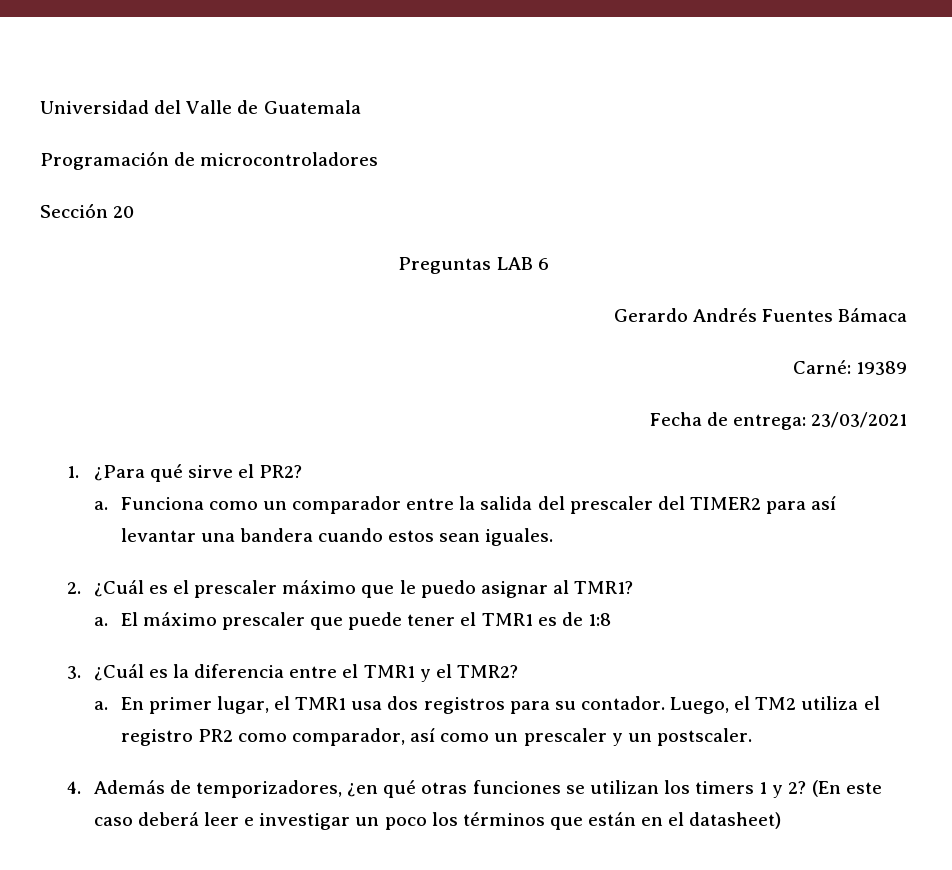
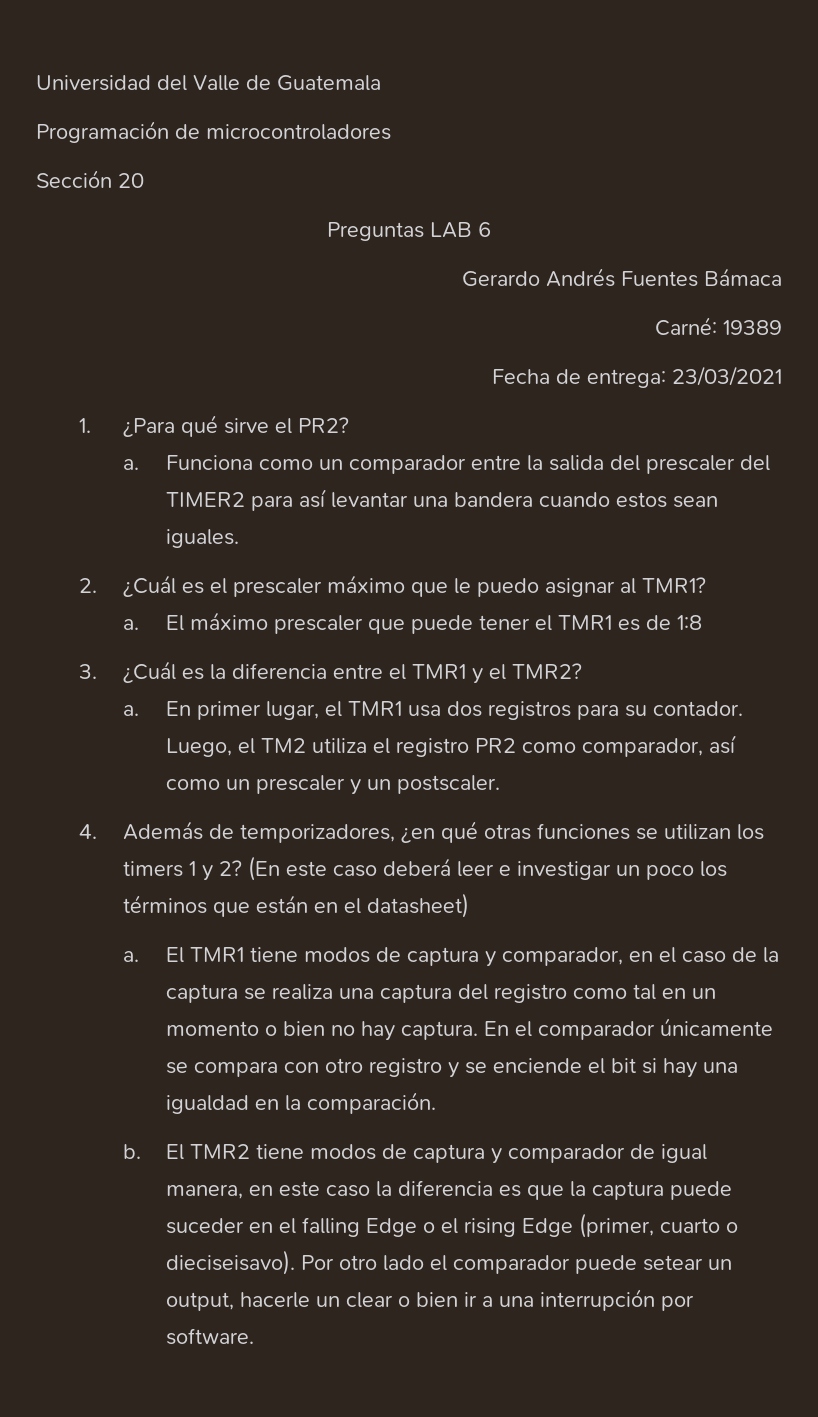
+ a. El TMR1 tiene modos de captura y comparador, en el caso de la captura se realiza una captura del registro como tal en un momento o bien no hay captura. En el comparador únicamente se compara con otro registro y se enciende el bit si hay una igualdad en la comparación.
+ b. El TMR2 tiene modos de captura y comparador de igual manera, en este caso la diferencia es que la captura puede suceder en el falling Edge o el rising Edge (primer, cuarto o dieciseisavo). Por otro lado el comparador puede setear un output, hacerle un clear o bien ir a una interrupción por software.

